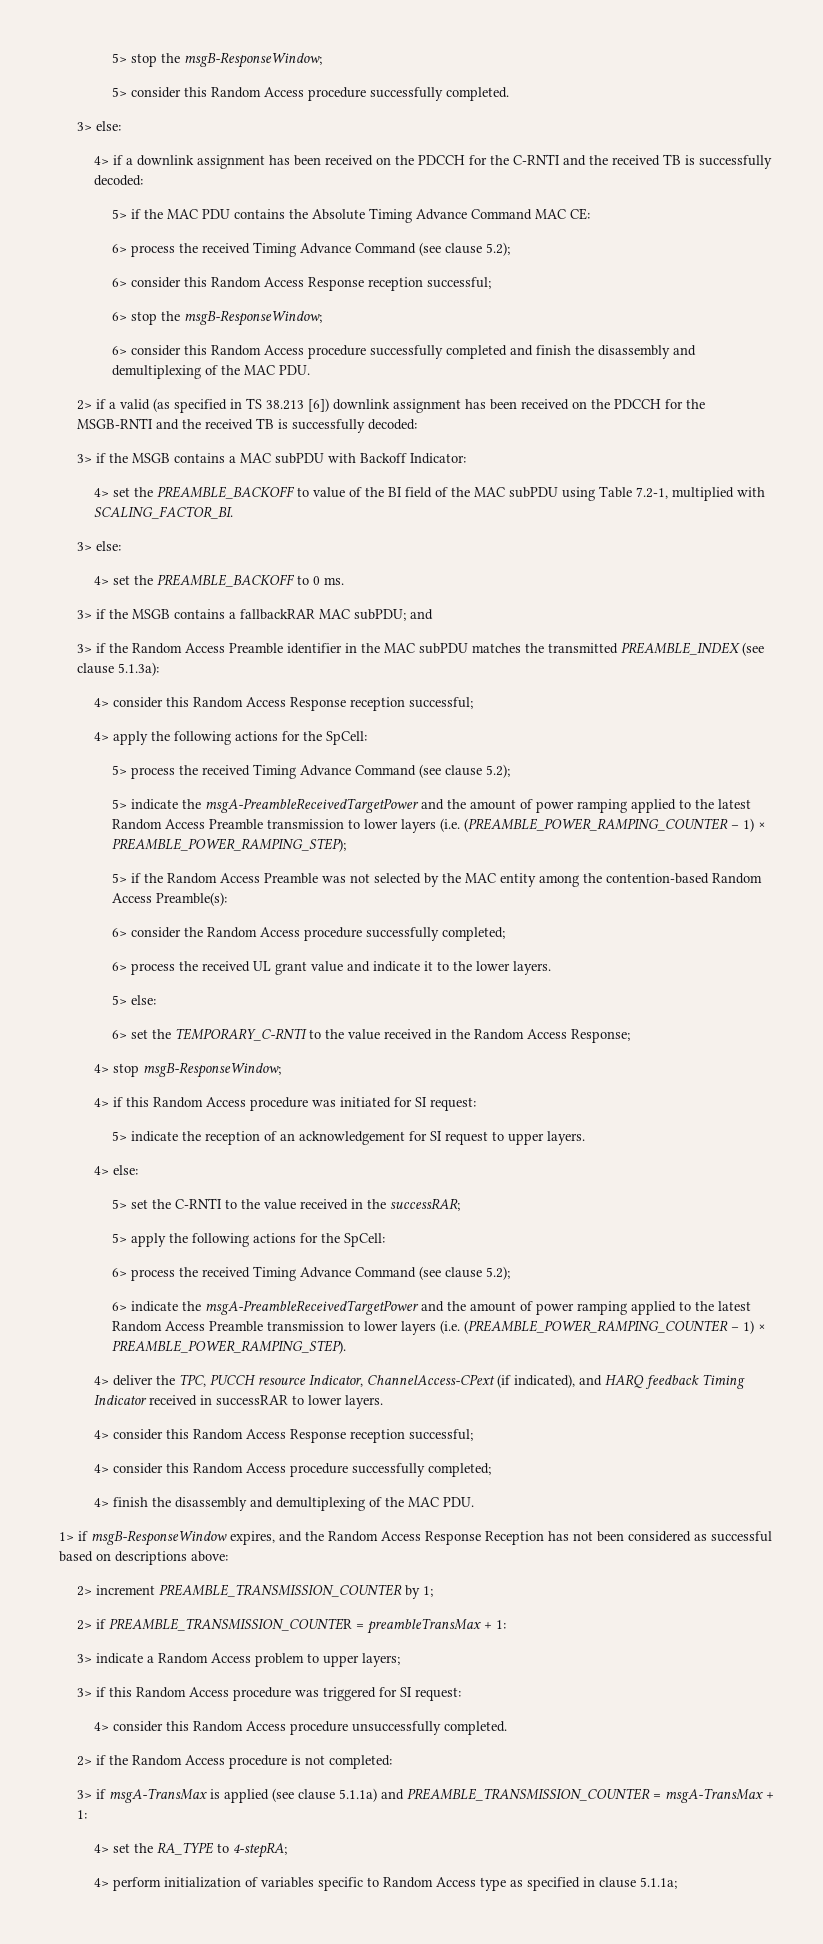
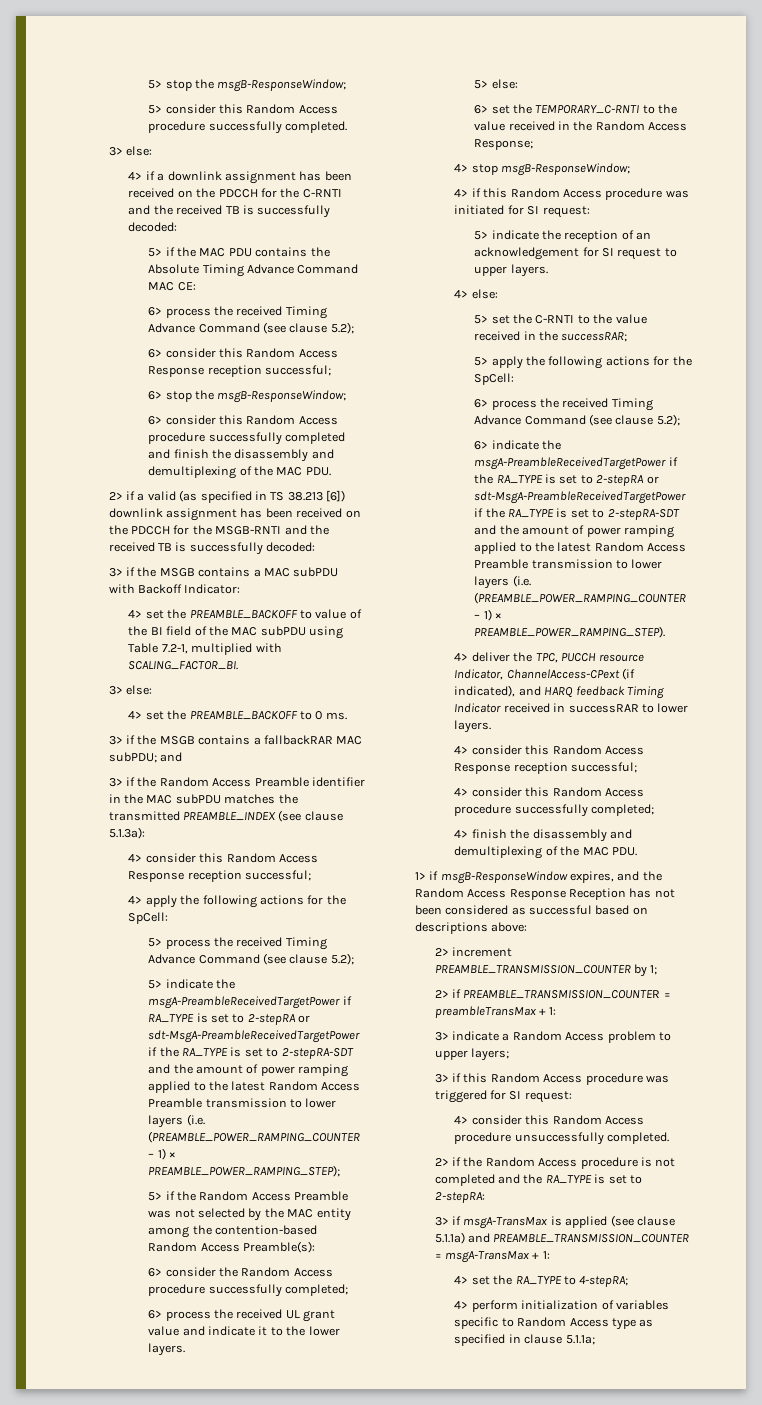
- 5> indicate the msgA-PreambleReceivedTargetPower and the amount of power ramping applied to the latest Random Access Preamble transmission to lower layers (i.e. (PREAMBLE_POWER_RAMPING_COUNTER – 1) × PREAMBLE_POWER_RAMPING_STEP);
+ 5> indicate the msgA-PreambleReceivedTargetPower if RA_TYPE is set to 2-stepRA or sdt-MsgA-PreambleReceivedTargetPower if the RA_TYPE is set to 2-stepRA-SDT and the amount of power ramping applied to the latest Random Access Preamble transmission to lower layers (i.e. (PREAMBLE_POWER_RAMPING_COUNTER – 1) × PREAMBLE_POWER_RAMPING_STEP);
- 6> indicate the msgA-PreambleReceivedTargetPower and the amount of power ramping applied to the latest Random Access Preamble transmission to lower layers (i.e. (PREAMBLE_POWER_RAMPING_COUNTER – 1) × PREAMBLE_POWER_RAMPING_STEP).
+ 6> indicate the msgA-PreambleReceivedTargetPower if the RA_TYPE is set to 2-stepRA or sdt-MsgA-PreambleReceivedTargetPower if the RA_TYPE is set to 2-stepRA-SDT and the amount of power ramping applied to the latest Random Access Preamble transmission to lower layers (i.e. (PREAMBLE_POWER_RAMPING_COUNTER – 1) × PREAMBLE_POWER_RAMPING_STEP).
- 2> if the Random Access procedure is not completed:
+ 2> if the Random Access procedure is not completed and the RA_TYPE is set to 2-stepRA:

